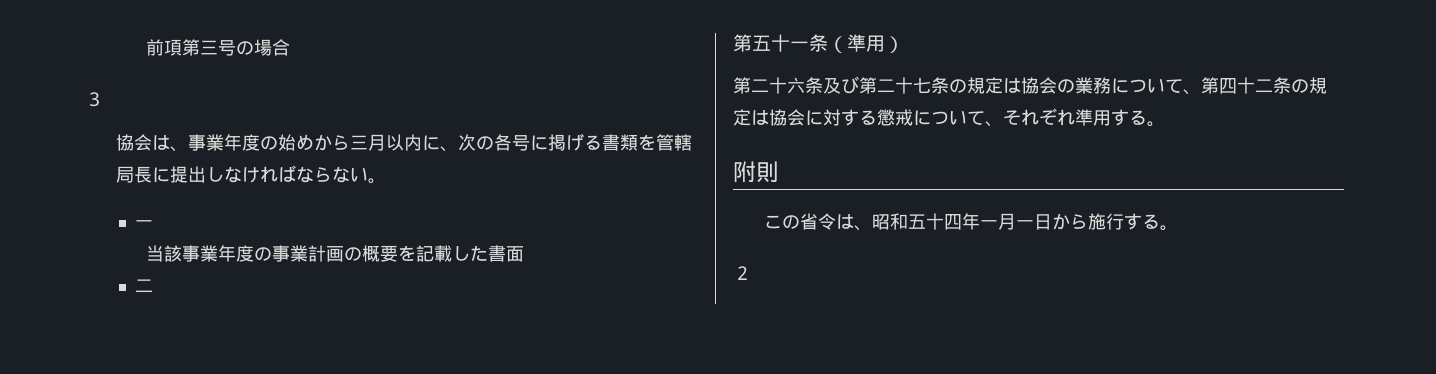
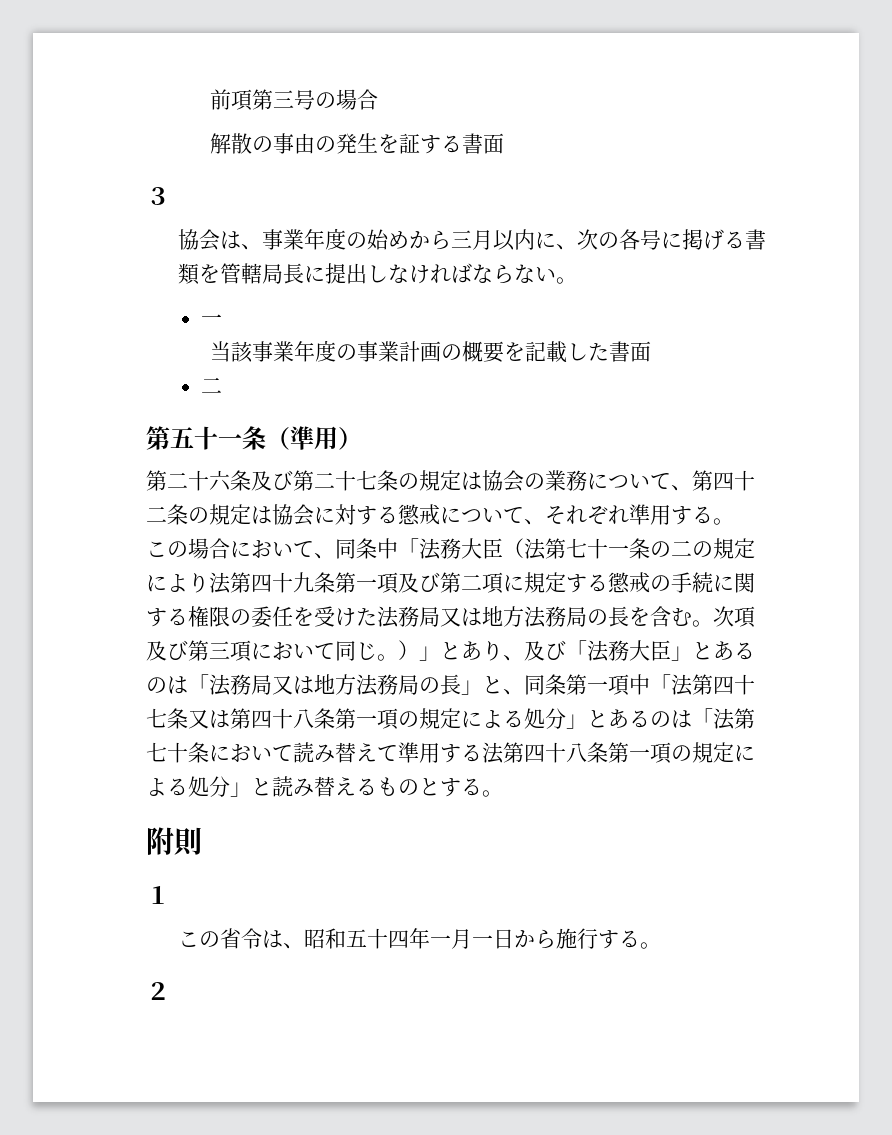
+ 解散の事由の発生を証する書面
+ この場合において、同条中「法務大臣（法第七十一条の二の規定により法第四十九条第一項及び第二項に規定する懲戒の手続に関する権限の委任を受けた法務局又は地方法務局の長を含む。次項及び第三項において同じ。）」とあり、及び「法務大臣」とあるのは「法務局又は地方法務局の長」と、同条第一項中「法第四十七条又は第四十八条第一項の規定による処分」とあるのは「法第七十条において読み替えて準用する法第四十八条第一項の規定による処分」と読み替えるものとする。
+ １

